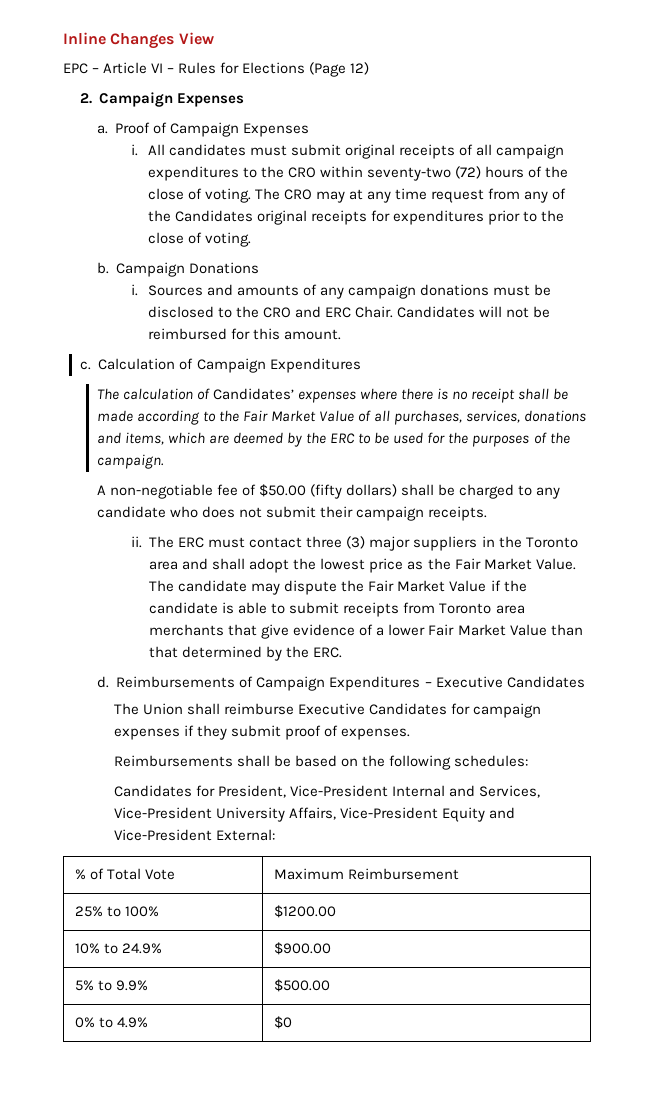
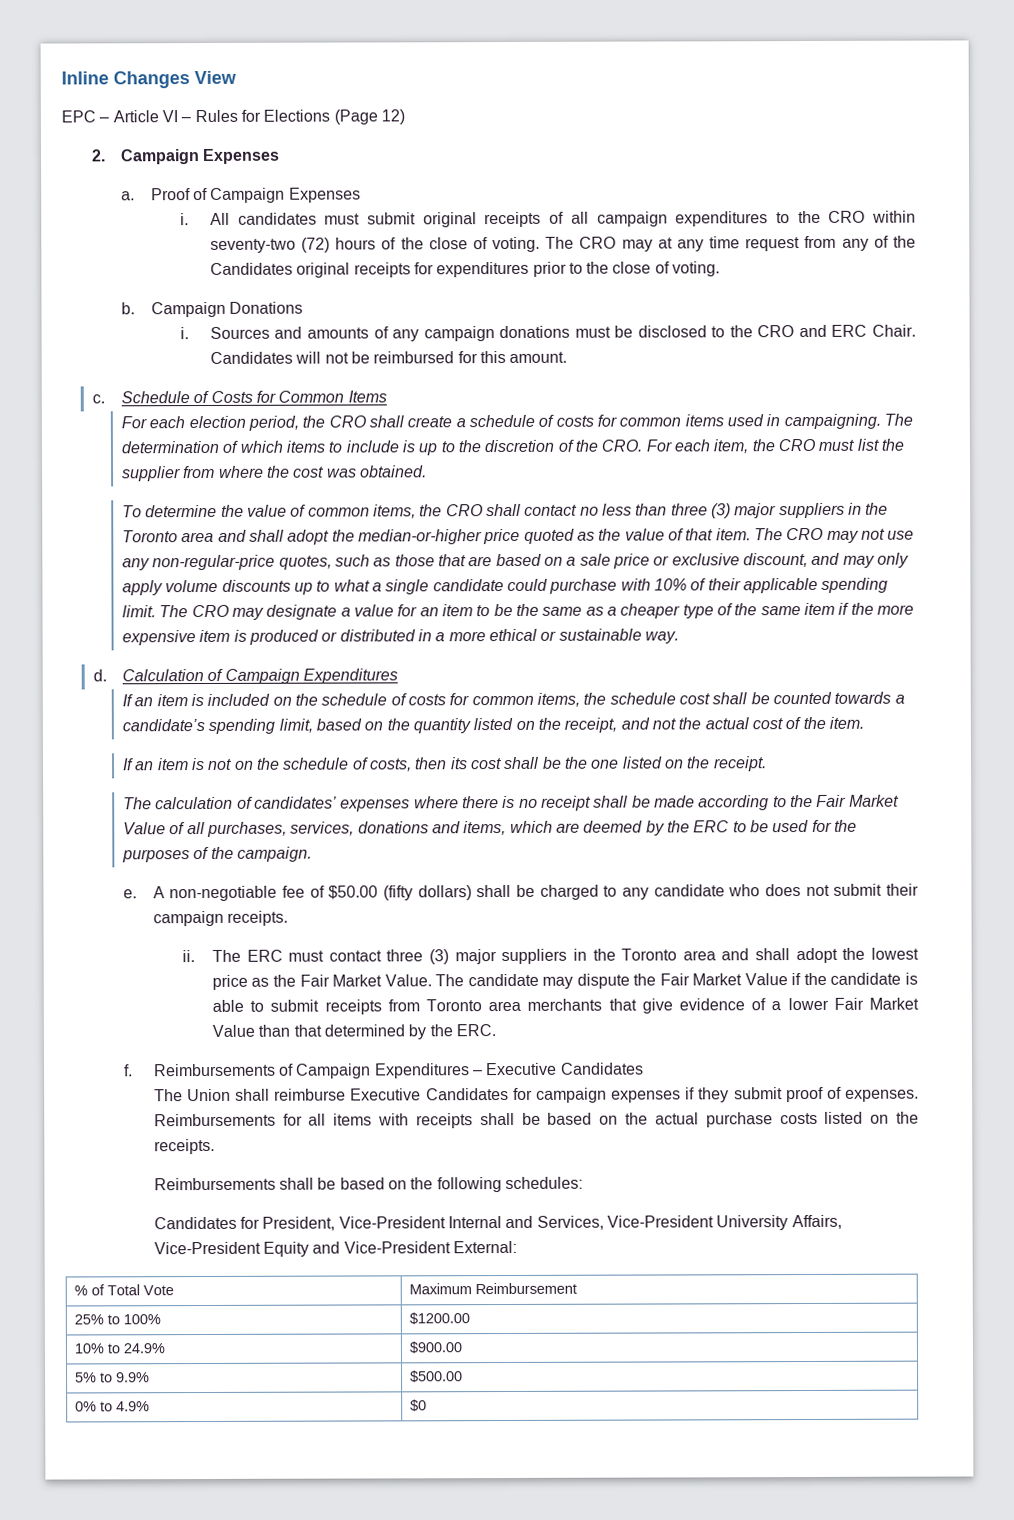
- Calculation of Campaign Expenditures
+ Schedule of Costs for Common Items
+ For each election period, the CRO shall create a schedule of costs for common items used in campaigning. The determination of which items to include is up to the discretion of the CRO. For each item, the CRO must list the supplier from where the cost was obtained.
+ To determine the value of common items, the CRO shall contact no less than three (3) major suppliers in the Toronto area and shall adopt the median-or-higher price quoted as the value of that item. The CRO may not use any non-regular-price quotes, such as those that are based on a sale price or exclusive discount, and may only apply volume discounts up to what a single candidate could purchase with 10% of their applicable spending limit. The CRO may designate a value for an item to be the same as a cheaper type of the same item if the more expensive item is produced or distributed in a more ethical or sustainable way.
+ d. Calculation of Campaign Expenditures
+ If an item is included on the schedule of costs for common items, the schedule cost shall be counted towards a candidate’s spending limit, based on the quantity listed on the receipt, and not the actual cost of the item.
+ If an item is not on the schedule of costs, then its cost shall be the one listed on the receipt.
- The calculation of Candidates’ expenses where there is no receipt shall be made according to the Fair Market Value of all purchases, services, donations and items, which are deemed by the ERC to be used for the purposes of the campaign.
+ The calculation of candidates’ expenses where there is no receipt shall be made according to the Fair Market Value of all purchases, services, donations and items, which are deemed by the ERC to be used for the purposes of the campaign.
+ e.
- d.
+ f.
+ Reimbursements for all items with receipts shall be based on the actual purchase costs listed on the receipts.

